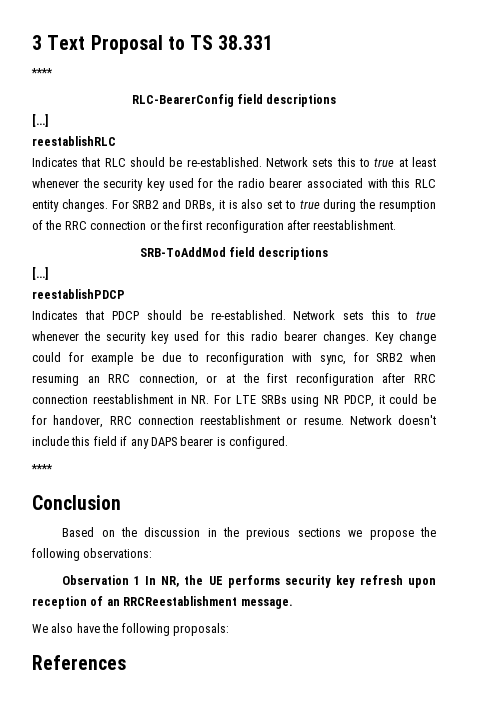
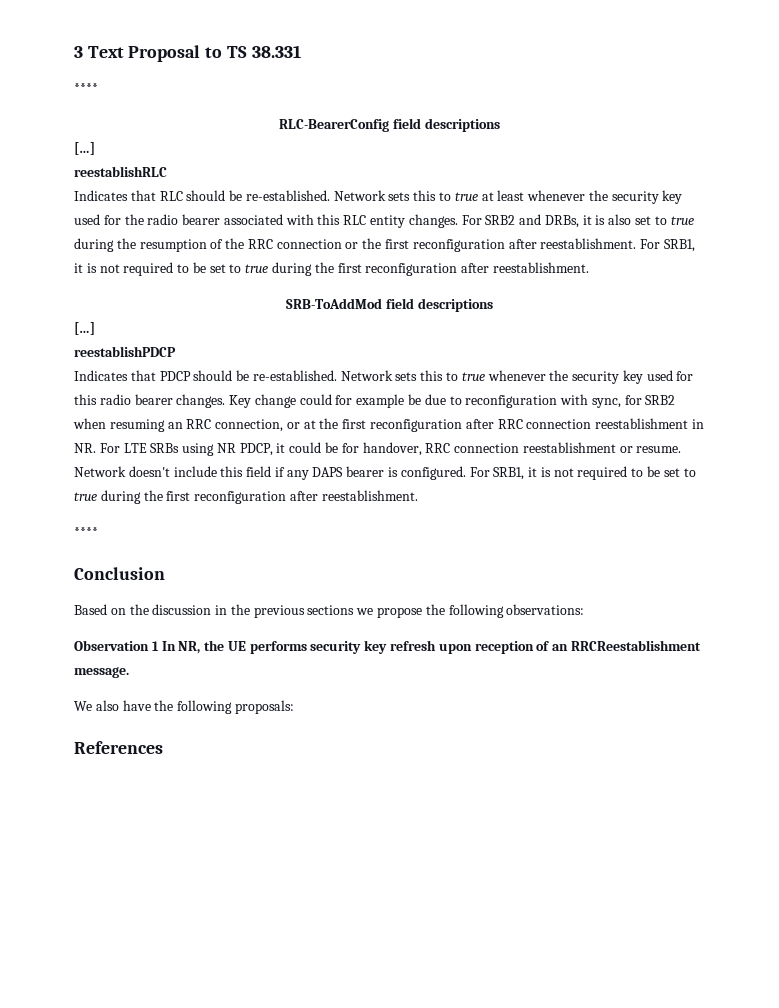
- For SRB2 and DRBs, it is also set to true during the resumption of the RRC connection or the first reconfiguration after reestablishment.
+ For SRB2 and DRBs, it is also set to true during the resumption of the RRC connection or the first reconfiguration after reestablishment. For SRB1, it is not required to be set to true during the first reconfiguration after reestablishment.
- Network doesn't include this field if any DAPS bearer is configured.
+ Network doesn't include this field if any DAPS bearer is configured. For SRB1, it is not required to be set to true during the first reconfiguration after reestablishment.

